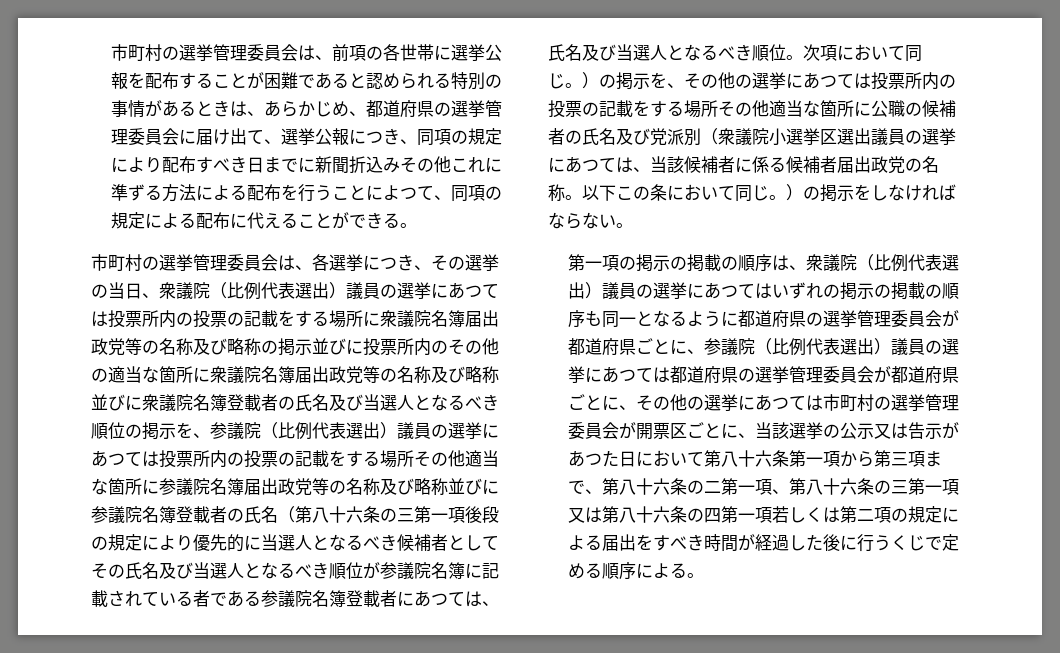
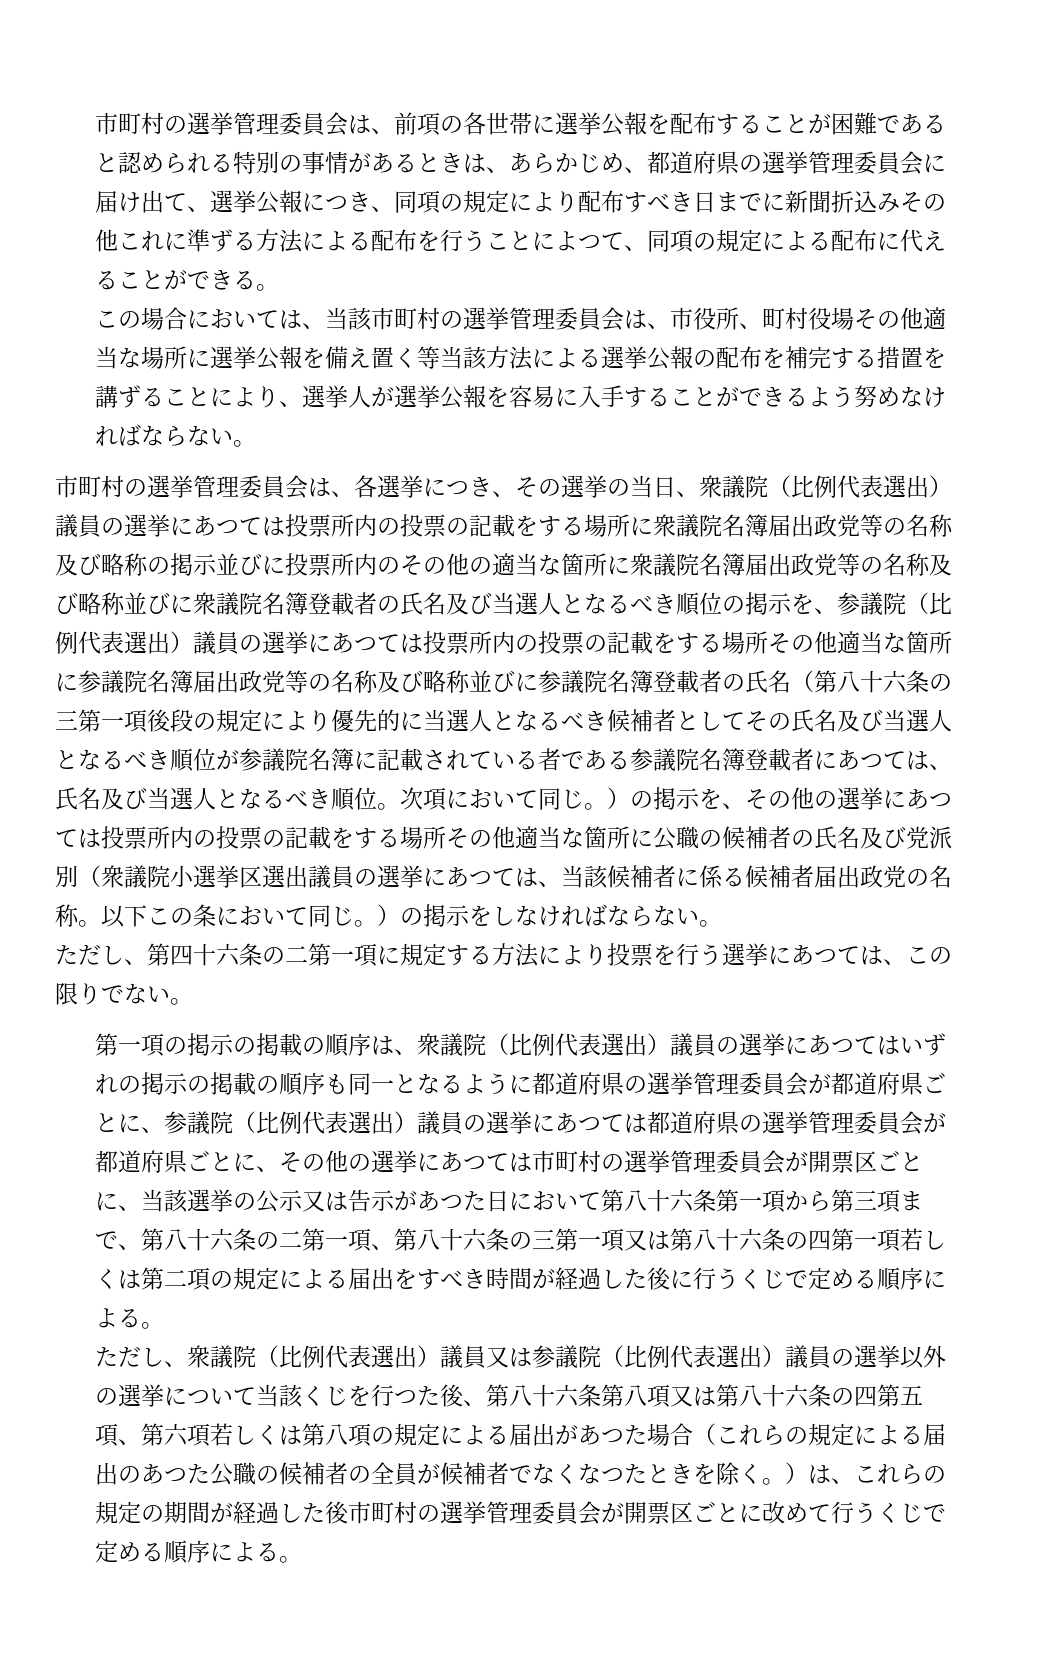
+ この場合においては、当該市町村の選挙管理委員会は、市役所、町村役場その他適当な場所に選挙公報を備え置く等当該方法による選挙公報の配布を補完する措置を講ずることにより、選挙人が選挙公報を容易に入手することができるよう努めなければならない。
+ ただし、第四十六条の二第一項に規定する方法により投票を行う選挙にあつては、この限りでない。
+ ただし、衆議院（比例代表選出）議員又は参議院（比例代表選出）議員の選挙以外の選挙について当該くじを行つた後、第八十六条第八項又は第八十六条の四第五項、第六項若しくは第八項の規定による届出があつた場合（これらの規定による届出のあつた公職の候補者の全員が候補者でなくなつたときを除く。）は、これらの規定の期間が経過した後市町村の選挙管理委員会が開票区ごとに改めて行うくじで定める順序による。

